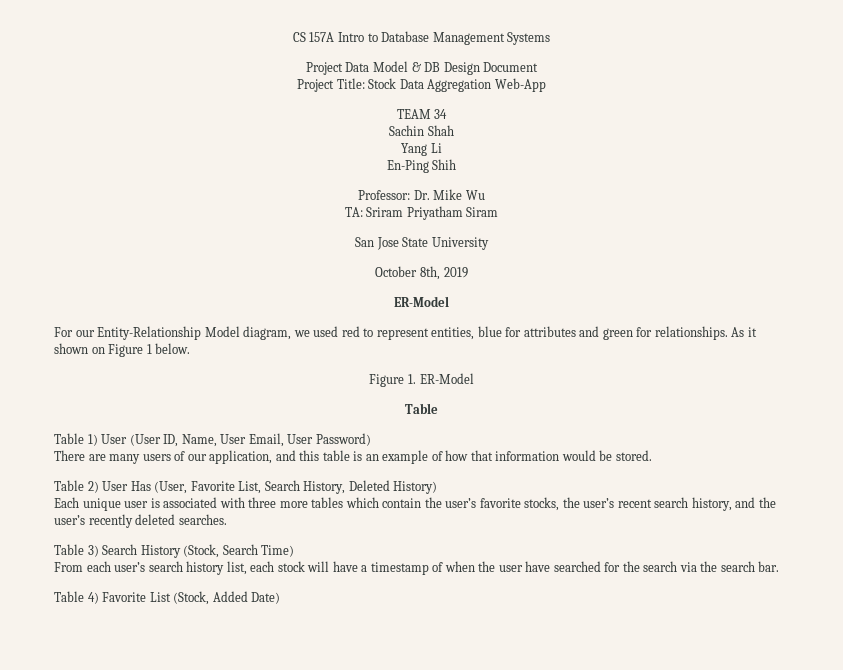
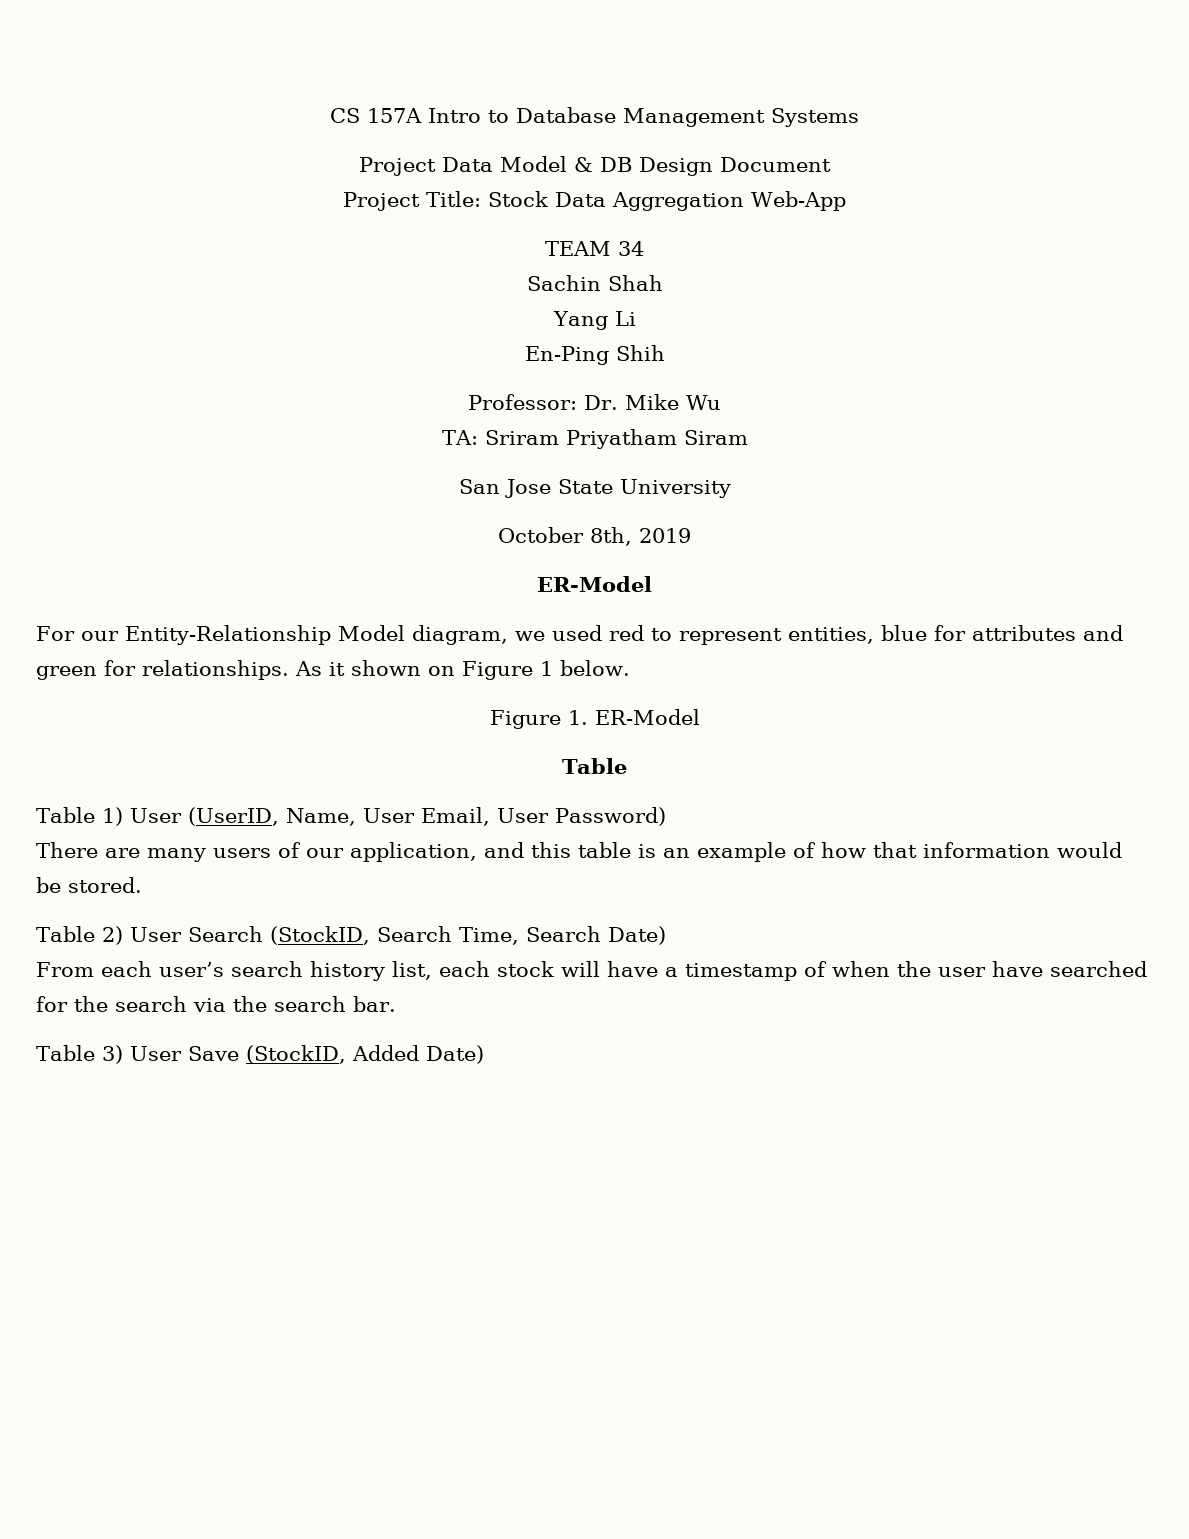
- Table 1) User (User ID, Name, User Email, User Password)
+ Table 1) User (UserID, Name, User Email, User Password)
- Table 2) User Has (User, Favorite List, Search History, Deleted History)
- Each unique user is associated with three more tables which contain the user’s favorite stocks, the user’s recent search history, and the user’s recently deleted searches.
- Table 3) Search History (Stock, Search Time)
+ Table 2) User Search (StockID, Search Time, Search Date)
- Table 4) Favorite List (Stock, Added Date)
+ Table 3) User Save (StockID, Added Date)

